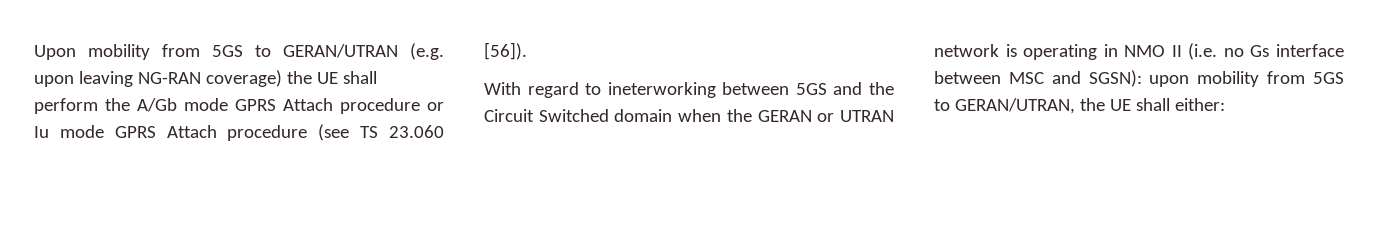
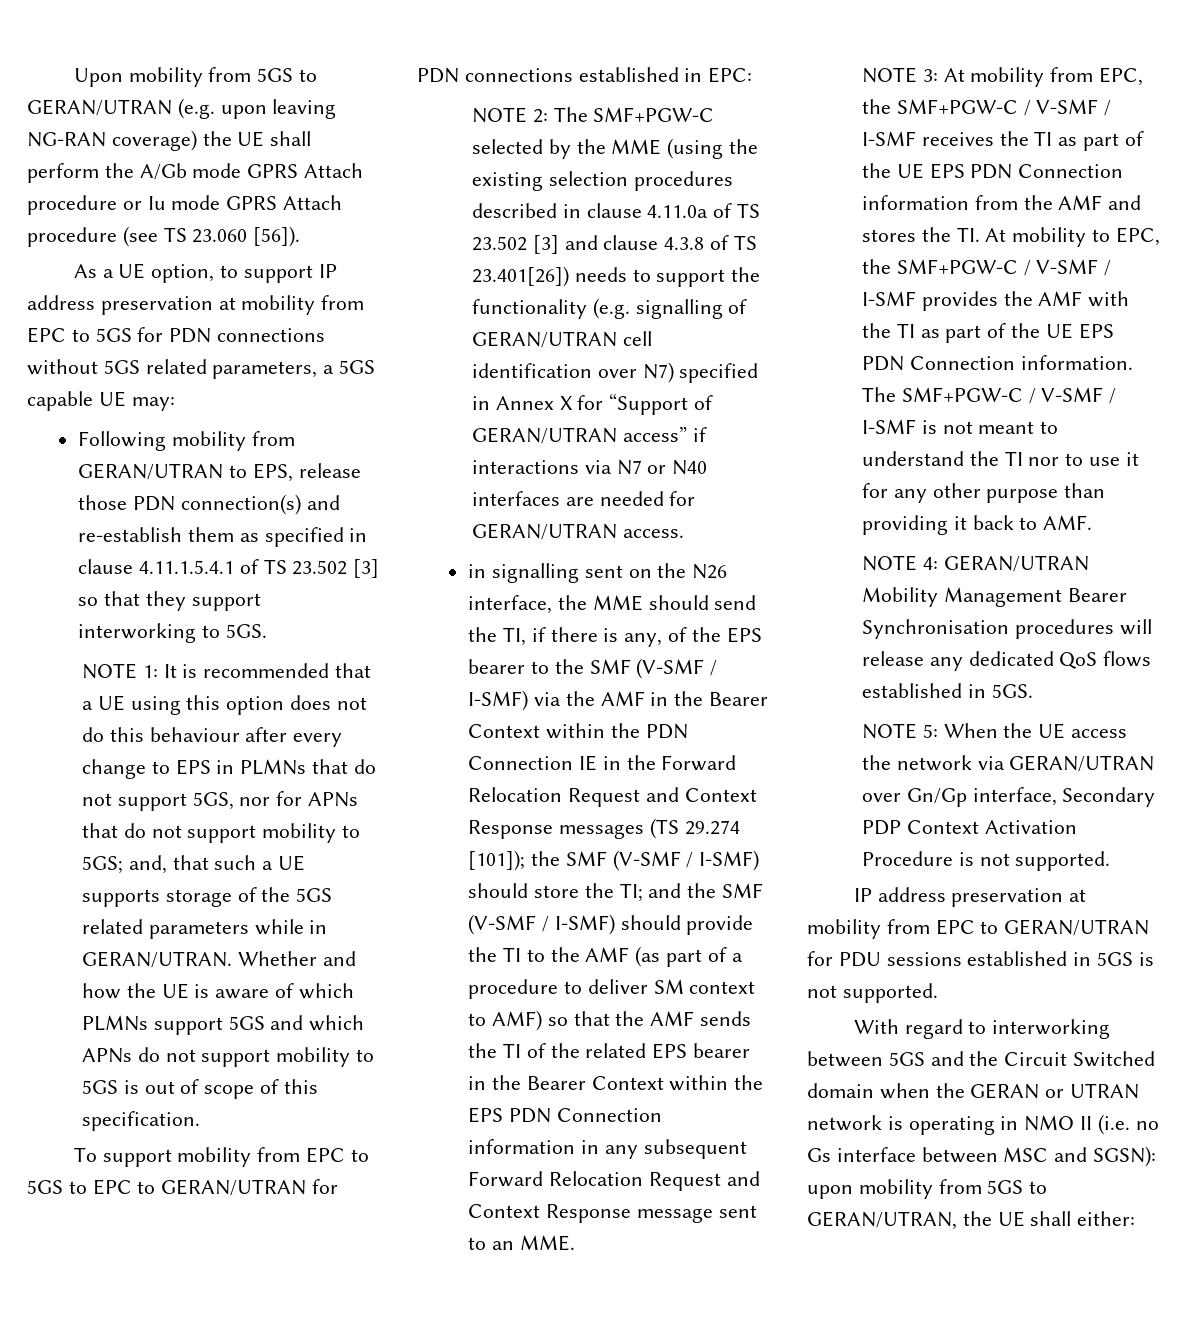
+ As a UE option, to support IP address preservation at mobility from EPC to 5GS for PDN connections without 5GS related parameters, a 5GS capable UE may:
+ Following mobility from GERAN/UTRAN to EPS, release those PDN connection(s) and re-establish them as specified in clause 4.11.1.5.4.1 of TS 23.502 [3] so that they support interworking to 5GS.
+ NOTE 1: It is recommended that a UE using this option does not do this behaviour after every change to EPS in PLMNs that do not support 5GS, nor for APNs that do not support mobility to 5GS; and, that such a UE supports storage of the 5GS related parameters while in GERAN/UTRAN. Whether and how the UE is aware of which PLMNs support 5GS and which APNs do not support mobility to 5GS is out of scope of this specification.
+ To support mobility from EPC to 5GS to EPC to GERAN/UTRAN for PDN connections established in EPC:
+ NOTE 2: The SMF+PGW-C selected by the MME (using the existing selection procedures described in clause 4.11.0a of TS 23.502 [3] and clause 4.3.8 of TS 23.401[26]) needs to support the functionality (e.g. signalling of GERAN/UTRAN cell identification over N7) specified in Annex X for “Support of GERAN/UTRAN access” if interactions via N7 or N40 interfaces are needed for GERAN/UTRAN access.
+ in signalling sent on the N26 interface, the MME should send the TI, if there is any, of the EPS bearer to the SMF (V-SMF / I-SMF) via the AMF in the Bearer Context within the PDN Connection IE in the Forward Relocation Request and Context Response messages (TS 29.274 [101]); the SMF (V-SMF / I-SMF) should store the TI; and the SMF (V-SMF / I-SMF) should provide the TI to the AMF (as part of a procedure to deliver SM context to AMF) so that the AMF sends the TI of the related EPS bearer in the Bearer Context within the EPS PDN Connection information in any subsequent Forward Relocation Request and Context Response message sent to an MME.
+ NOTE 3: At mobility from EPC, the SMF+PGW-C / V-SMF / I-SMF receives the TI as part of the UE EPS PDN Connection information from the AMF and stores the TI. At mobility to EPC, the SMF+PGW-C / V-SMF / I-SMF provides the AMF with the TI as part of the UE EPS PDN Connection information. The SMF+PGW-C / V-SMF / I-SMF is not meant to understand the TI nor to use it for any other purpose than providing it back to AMF.
+ NOTE 4: GERAN/UTRAN Mobility Management Bearer Synchronisation procedures will release any dedicated QoS flows established in 5GS.
+ NOTE 5: When the UE access the network via GERAN/UTRAN over Gn/Gp interface, Secondary PDP Context Activation Procedure is not supported.
+ IP address preservation at mobility from EPC to GERAN/UTRAN for PDU sessions established in 5GS is not supported.
- With regard to ineterworking between 5GS and the Circuit Switched domain when the GERAN or UTRAN network is operating in NMO II (i.e. no Gs interface between MSC and SGSN): upon mobility from 5GS to GERAN/UTRAN, the UE shall either:
+ With regard to interworking between 5GS and the Circuit Switched domain when the GERAN or UTRAN network is operating in NMO II (i.e. no Gs interface between MSC and SGSN): upon mobility from 5GS to GERAN/UTRAN, the UE shall either:

